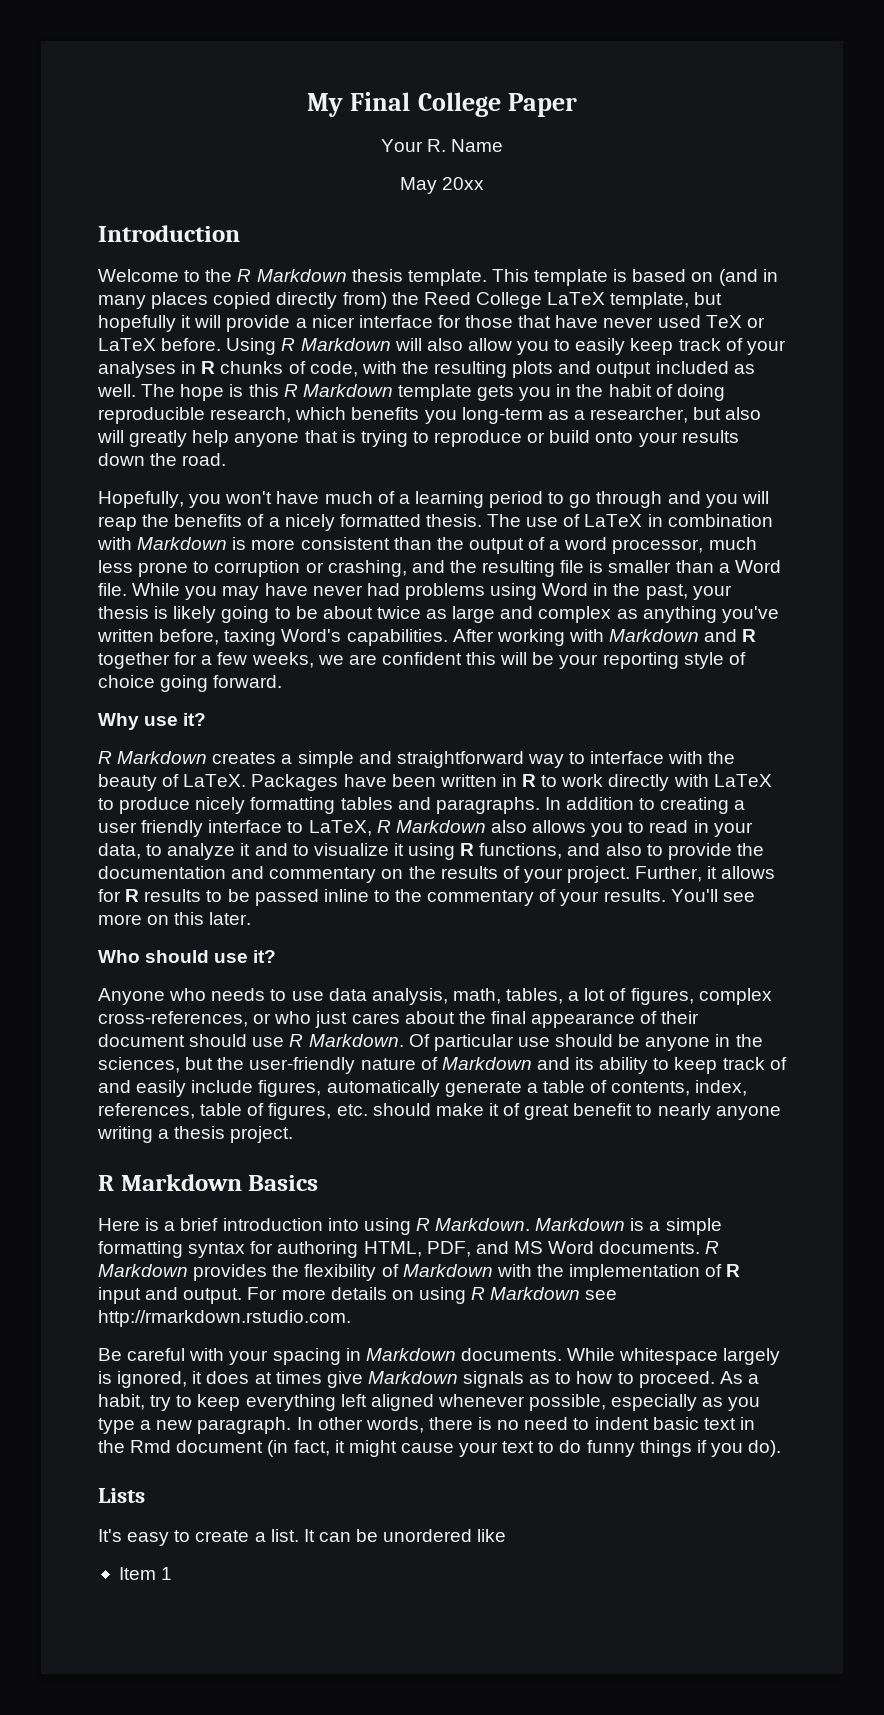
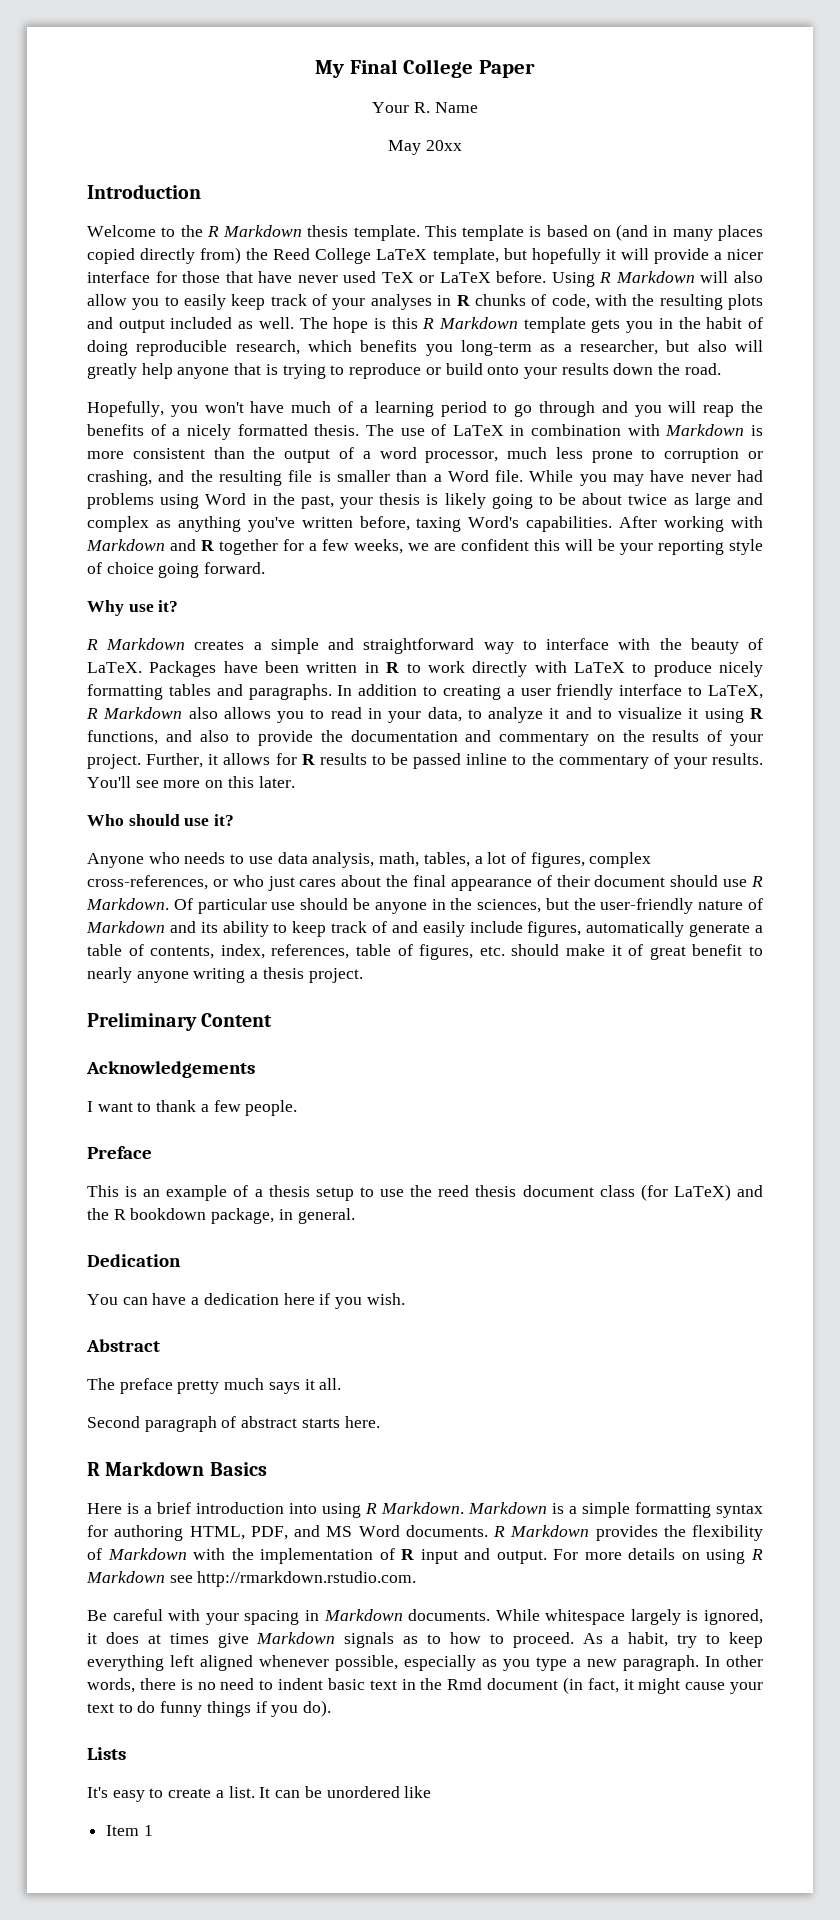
+ Preliminary Content
+ Acknowledgements
+ I want to thank a few people.
+ Preface
+ This is an example of a thesis setup to use the reed thesis document class (for LaTeX) and the R bookdown package, in general.
+ Dedication
+ You can have a dedication here if you wish.
+ Abstract
+ The preface pretty much says it all.
+ Second paragraph of abstract starts here.

